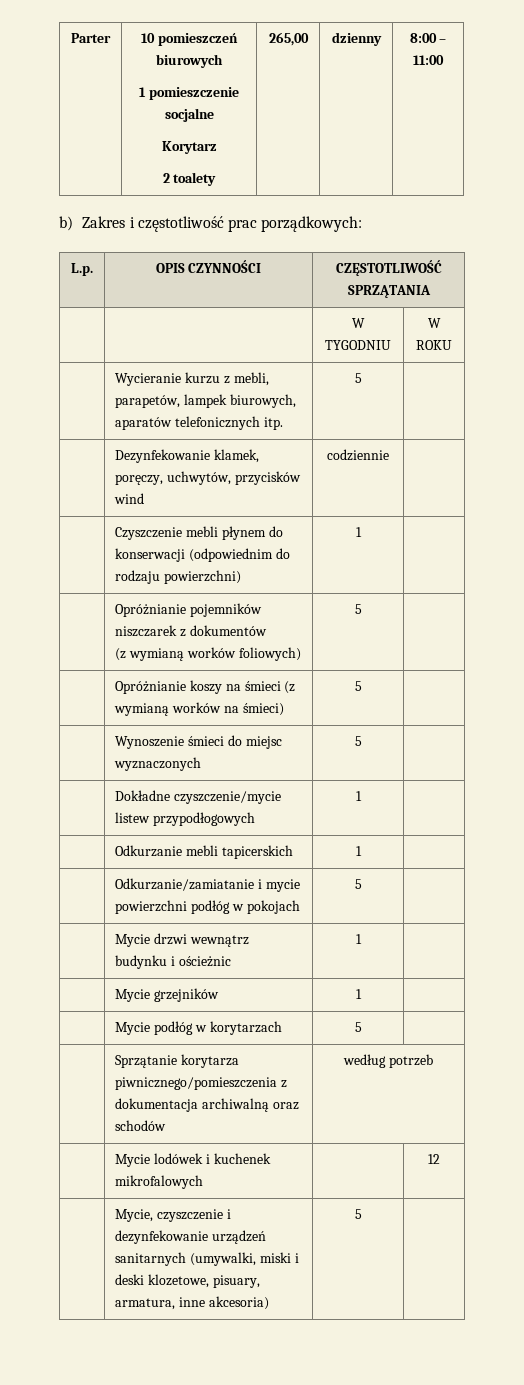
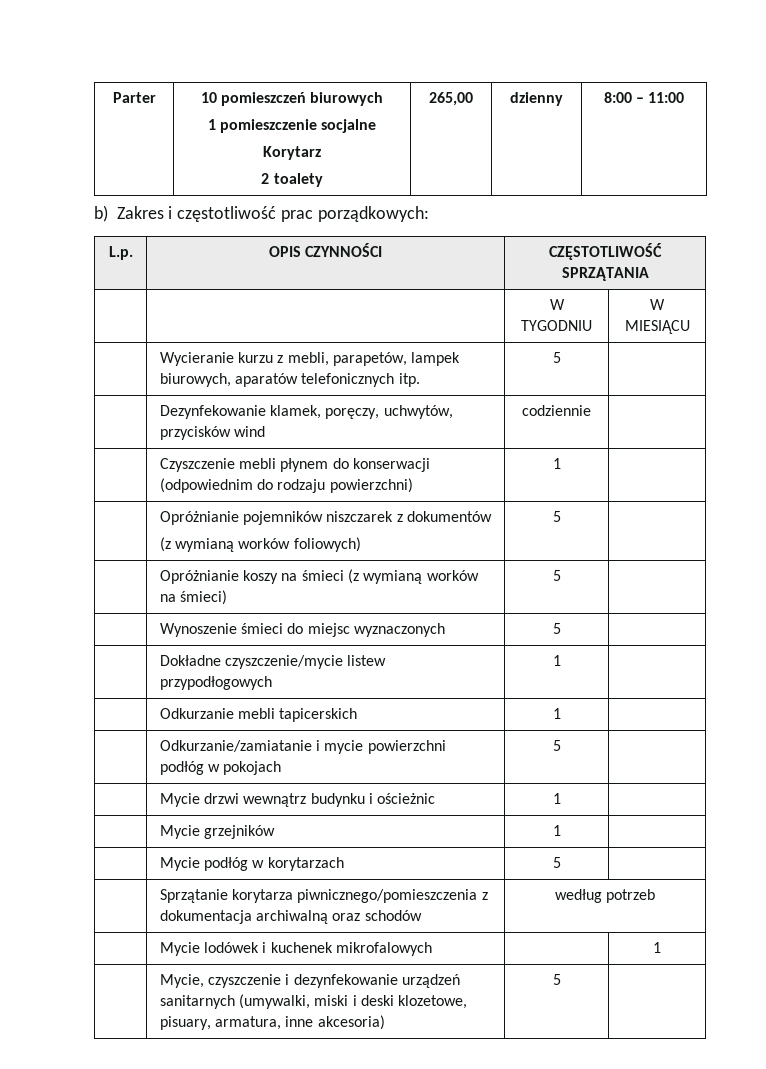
- | | W TYGODNIU | W ROKU
+ | | W TYGODNIU | W MIESIĄCU
- | Mycie lodówek i kuchenek mikrofalowych | | 12
+ | Mycie lodówek i kuchenek mikrofalowych | | 1

